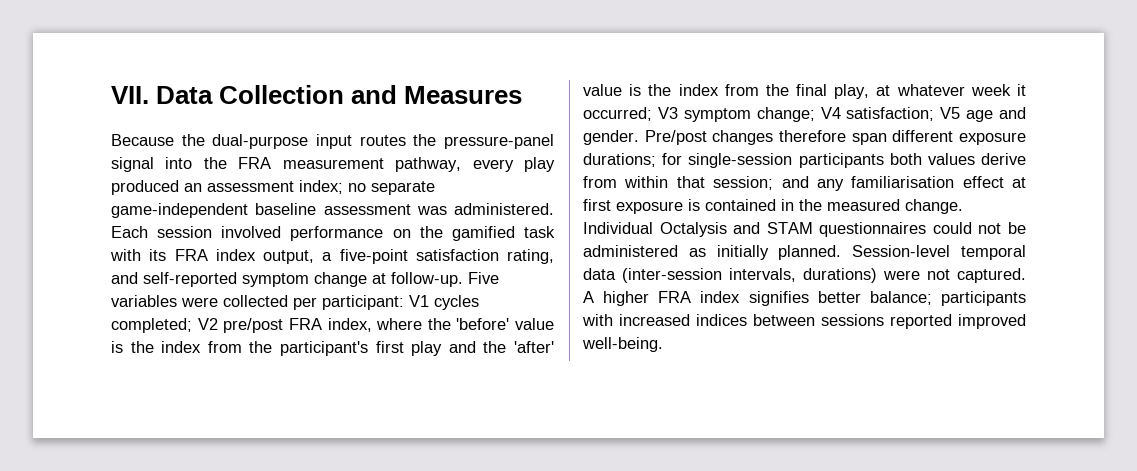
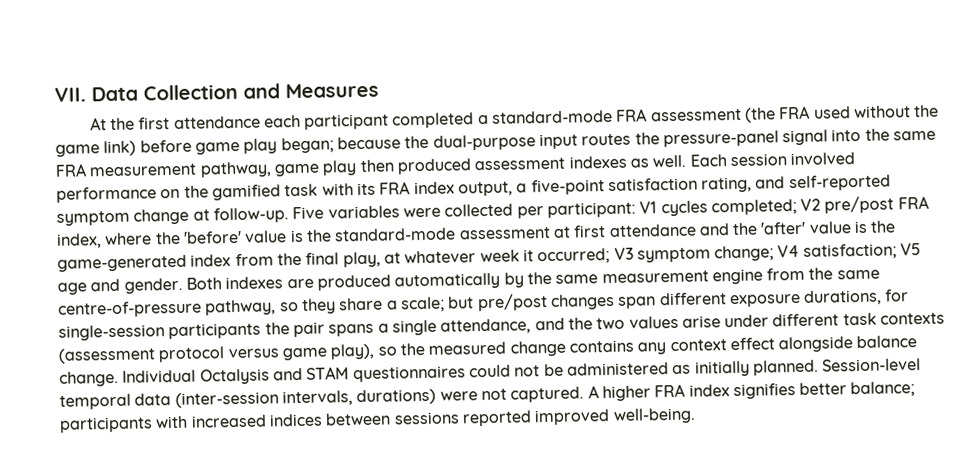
- Because the dual-purpose input routes the pressure-panel signal into the FRA measurement pathway, every play produced an assessment index; no separate game-independent baseline assessment was administered.
+ At the first attendance each participant completed a standard-mode FRA assessment (the FRA used without the game link) before game play began; because the dual-purpose input routes the pressure-panel signal into the same FRA measurement pathway, game play then produced assessment indexes as well.
- Five variables were collected per participant: V1 cycles completed; V2 pre/post FRA index, where the 'before' value is the index from the participant's first play and the 'after' value is the index from the final play, at whatever week it occurred; V3 symptom change; V4 satisfaction; V5 age and gender.
+ Five variables were collected per participant: V1 cycles completed; V2 pre/post FRA index, where the 'before' value is the standard-mode assessment at first attendance and the 'after' value is the game-generated index from the final play, at whatever week it occurred; V3 symptom change; V4 satisfaction; V5 age and gender.
- Pre/post changes therefore span different exposure durations; for single-session participants both values derive from within that session; and any familiarisation effect at first exposure is contained in the measured change.
+ Both indexes are produced automatically by the same measurement engine from the same centre-of-pressure pathway, so they share a scale; but pre/post changes span different exposure durations, for single-session participants the pair spans a single attendance, and the two values arise under different task contexts (assessment protocol versus game play), so the measured change contains any context effect alongside balance change.

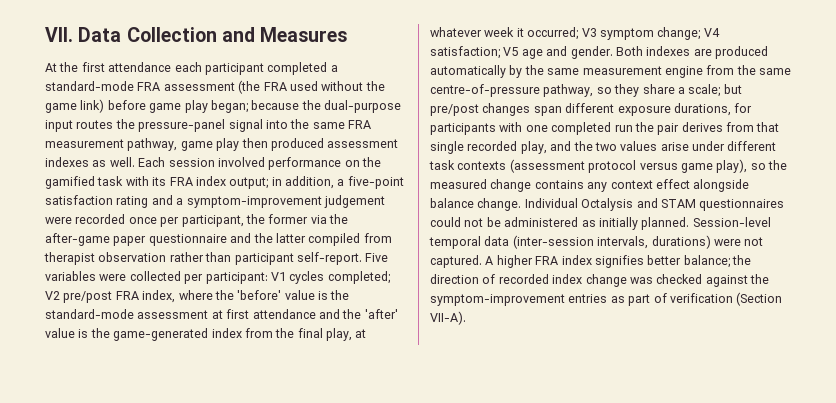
- Each session involved performance on the gamified task with its FRA index output, a five-point satisfaction rating, and self-reported symptom change at follow-up.
+ Each session involved performance on the gamified task with its FRA index output; in addition, a five-point satisfaction rating and a symptom-improvement judgement were recorded once per participant, the former via the after-game paper questionnaire and the latter compiled from therapist observation rather than participant self-report.
- Both indexes are produced automatically by the same measurement engine from the same centre-of-pressure pathway, so they share a scale; but pre/post changes span different exposure durations, for single-session participants the pair spans a single attendance, and the two values arise under different task contexts (assessment protocol versus game play), so the measured change contains any context effect alongside balance change.
+ Both indexes are produced automatically by the same measurement engine from the same centre-of-pressure pathway, so they share a scale; but pre/post changes span different exposure durations, for participants with one completed run the pair derives from that single recorded play, and the two values arise under different task contexts (assessment protocol versus game play), so the measured change contains any context effect alongside balance change.
- A higher FRA index signifies better balance; participants with increased indices between sessions reported improved well-being.
+ A higher FRA index signifies better balance; the direction of recorded index change was checked against the symptom-improvement entries as part of verification (Section VII-A).

